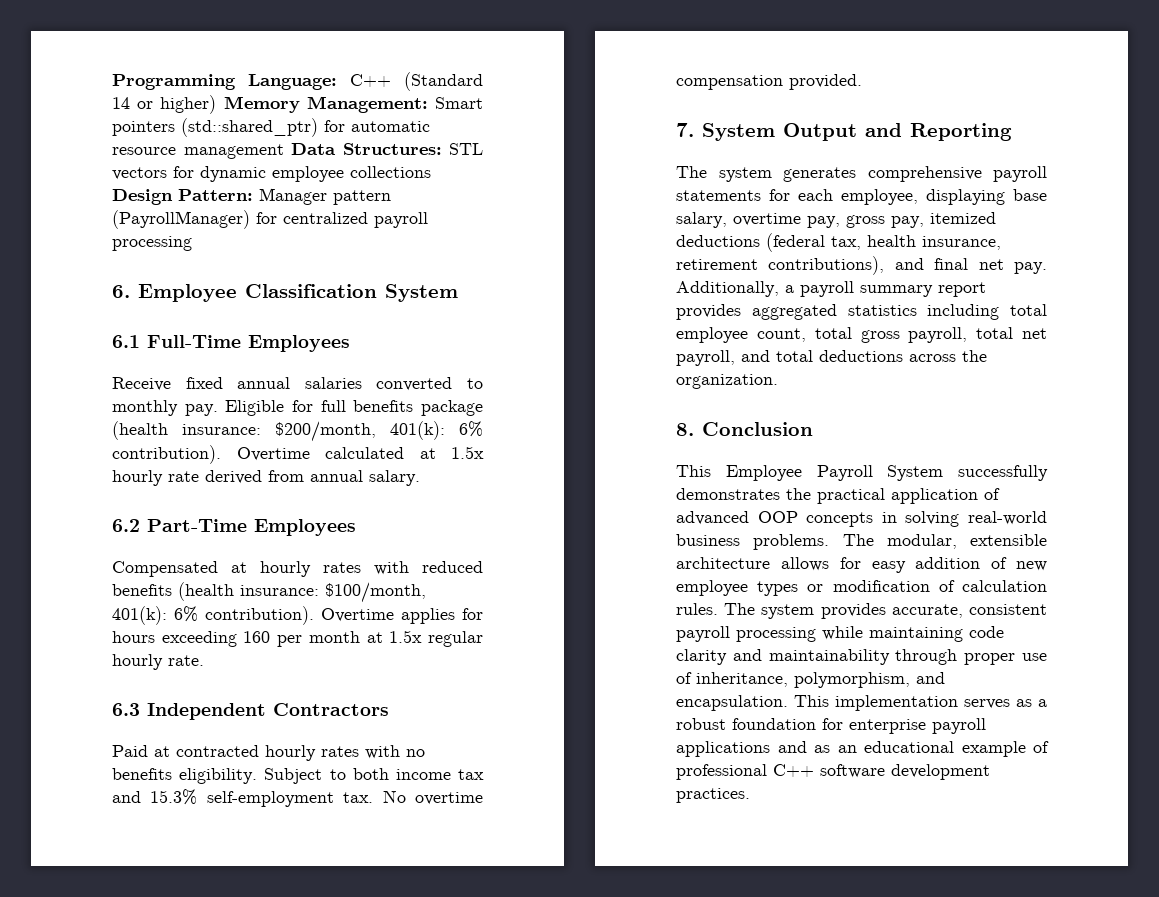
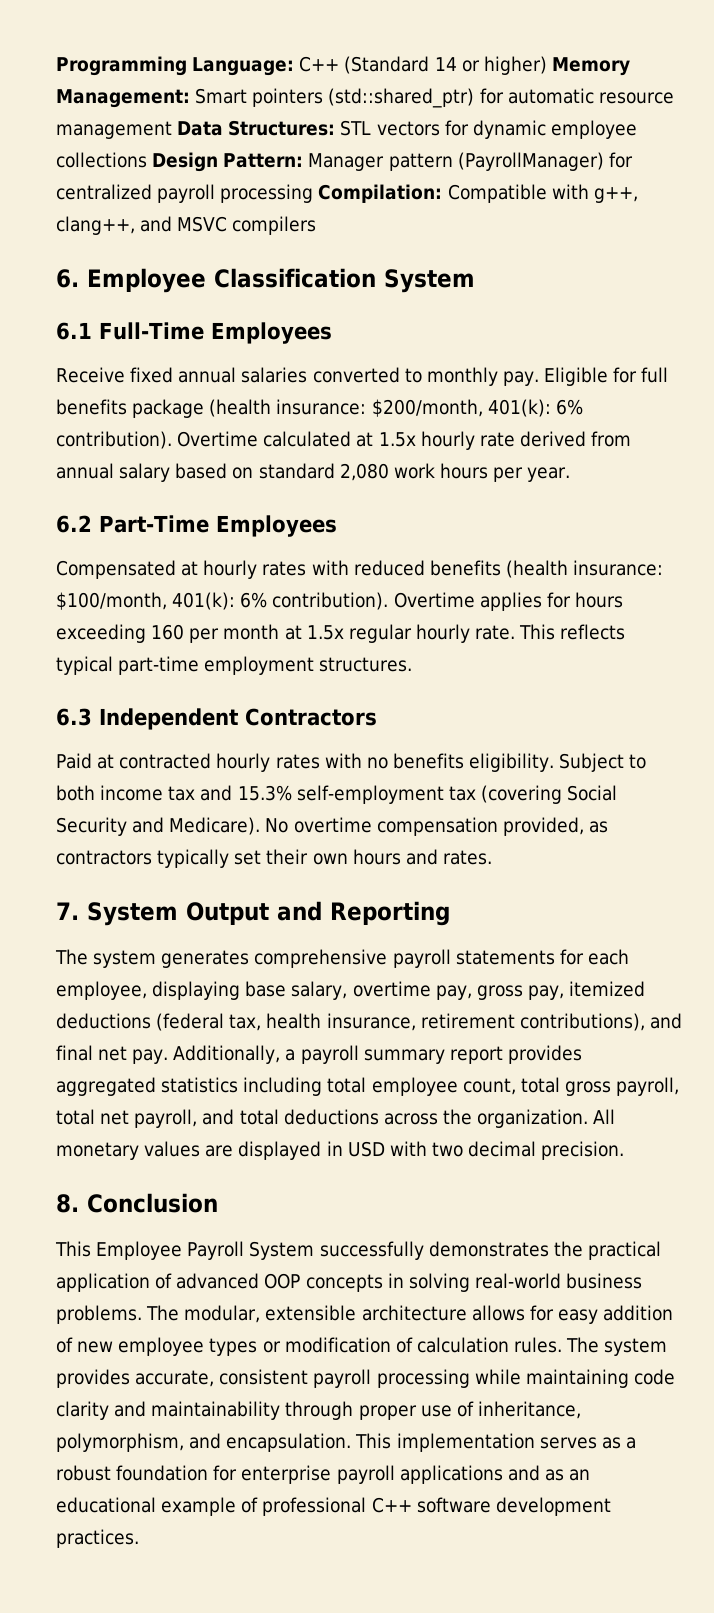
- Programming Language: C++ (Standard 14 or higher) Memory Management: Smart pointers (std::shared_ptr) for automatic resource management Data Structures: STL vectors for dynamic employee collections Design Pattern: Manager pattern (PayrollManager) for centralized payroll processing
+ Programming Language: C++ (Standard 14 or higher) Memory Management: Smart pointers (std::shared_ptr) for automatic resource management Data Structures: STL vectors for dynamic employee collections Design Pattern: Manager pattern (PayrollManager) for centralized payroll processing Compilation: Compatible with g++, clang++, and MSVC compilers
- Overtime calculated at 1.5x hourly rate derived from annual salary.
+ Overtime calculated at 1.5x hourly rate derived from annual salary based on standard 2,080 work hours per year.
+ This reflects typical part-time employment structures.
- Subject to both income tax and 15.3% self-employment tax. No overtime compensation provided.
+ Subject to both income tax and 15.3% self-employment tax (covering Social Security and Medicare). No overtime compensation provided, as contractors typically set their own hours and rates.
+ All monetary values are displayed in USD with two decimal precision.

